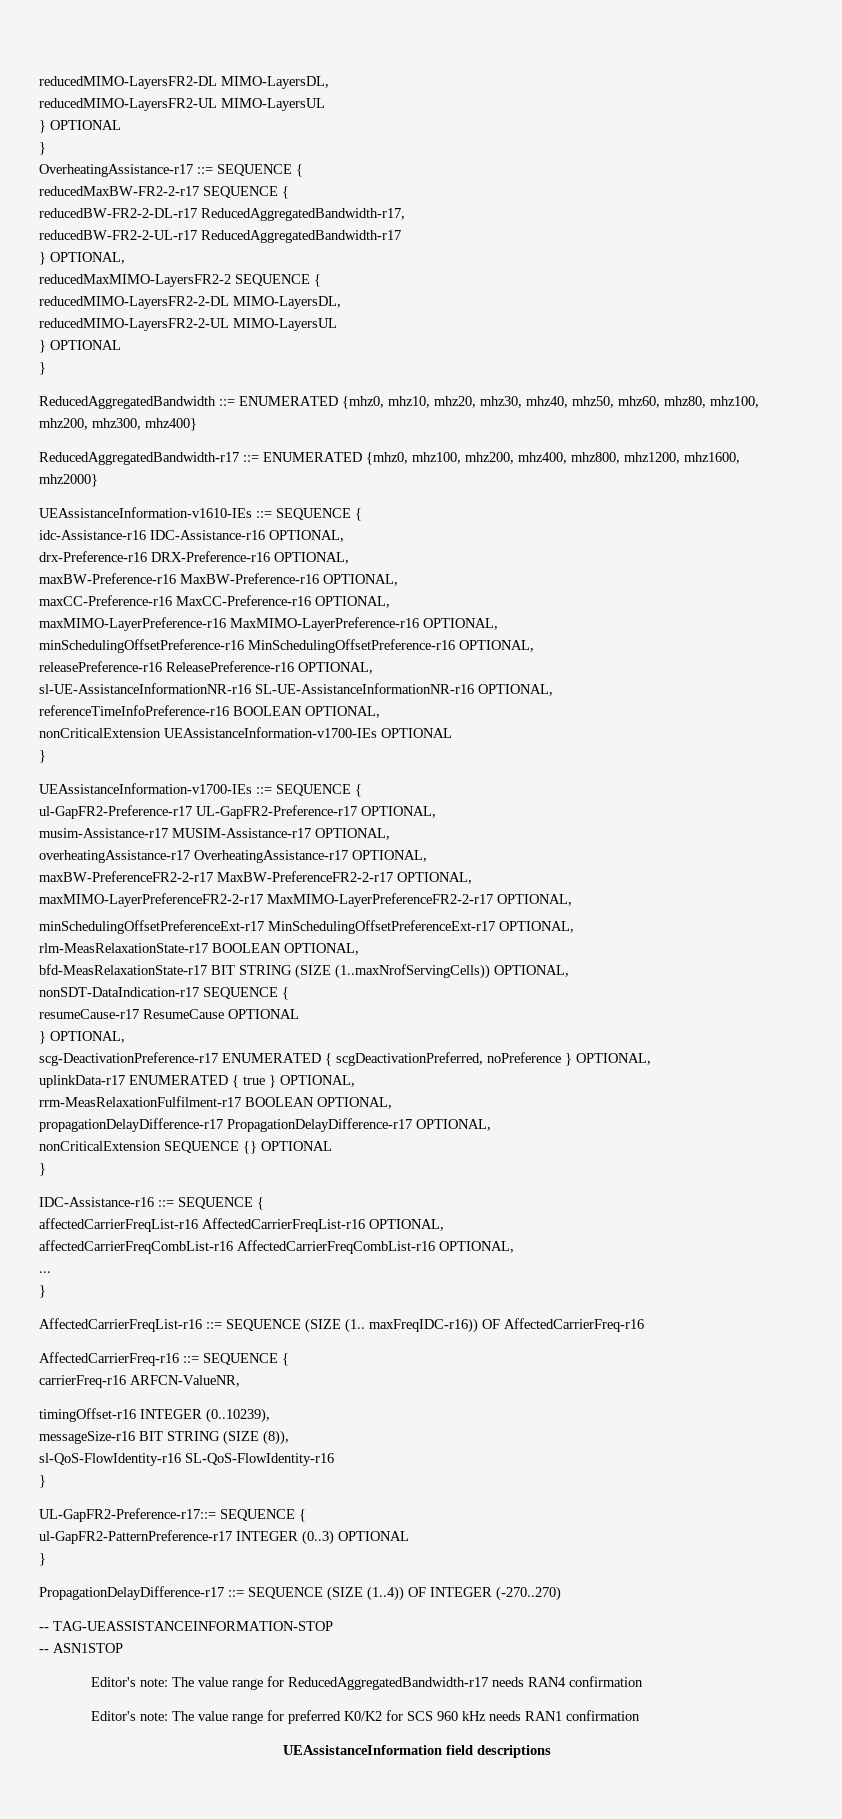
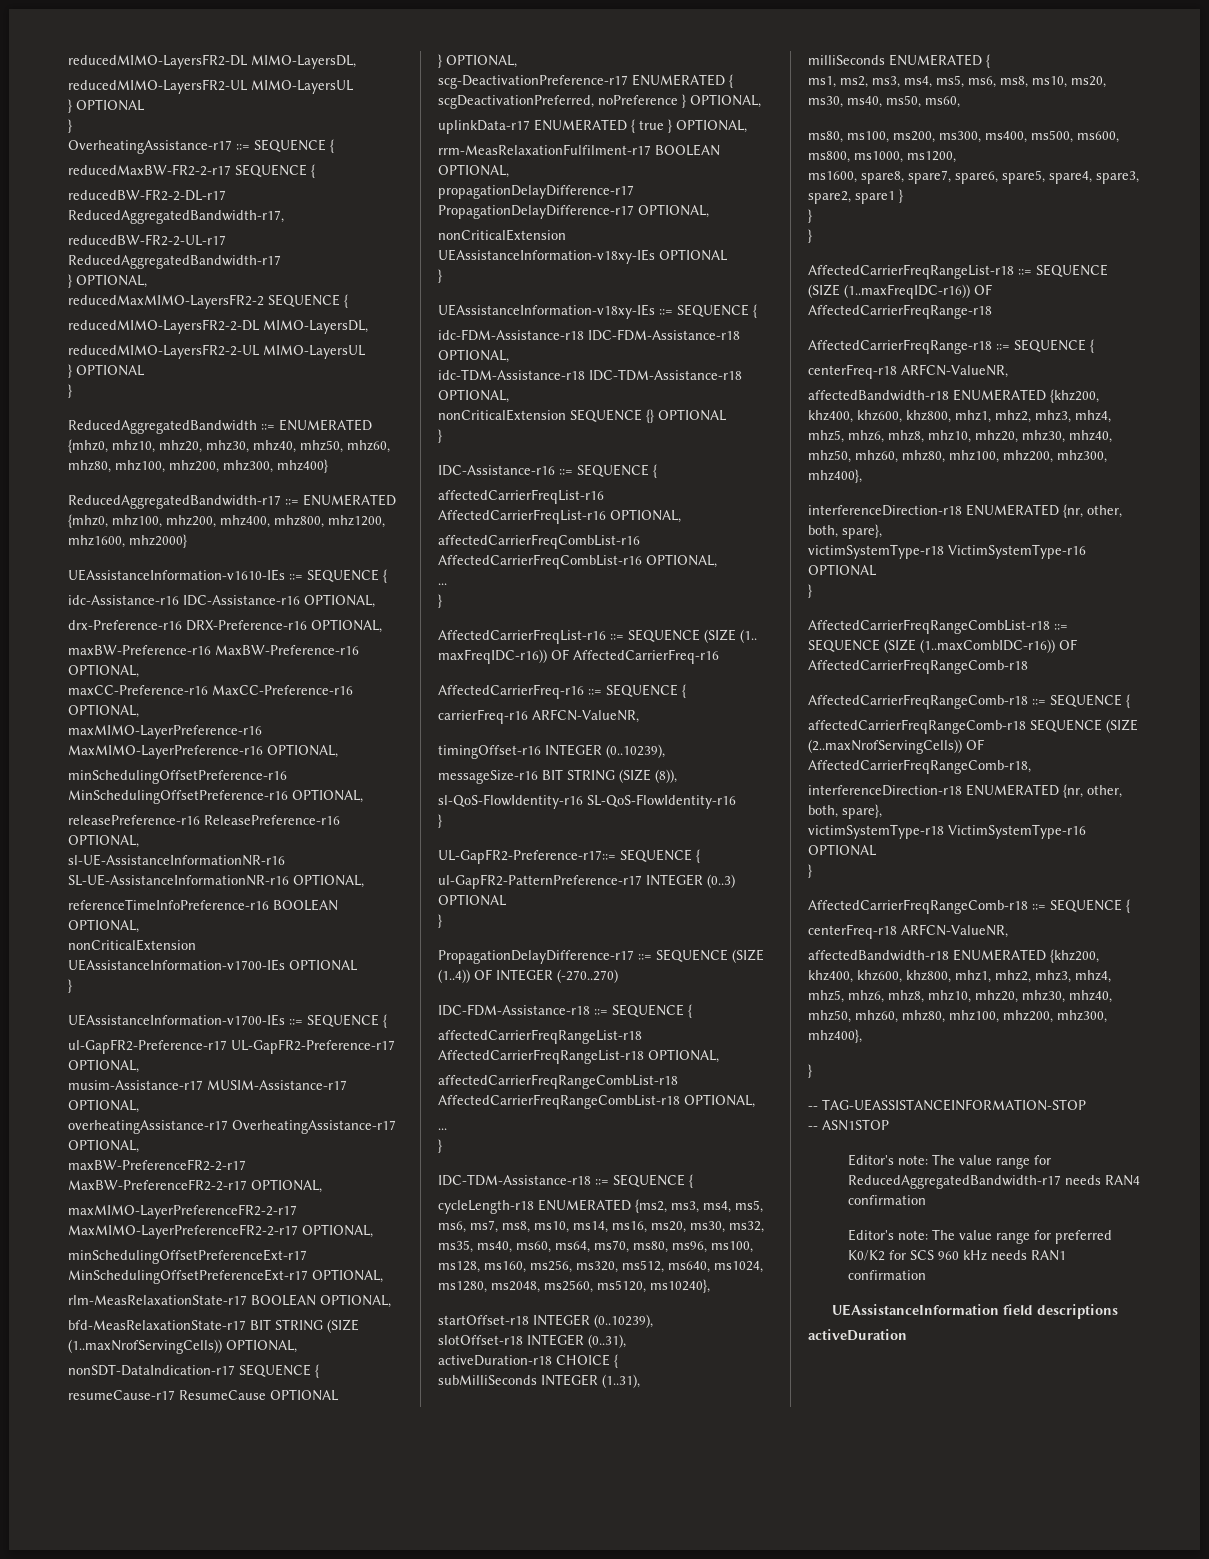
+ nonCriticalExtension UEAssistanceInformation-v18xy-IEs OPTIONAL
+ }
+ UEAssistanceInformation-v18xy-IEs ::= SEQUENCE {
+ idc-FDM-Assistance-r18 IDC-FDM-Assistance-r18 OPTIONAL,
+ idc-TDM-Assistance-r18 IDC-TDM-Assistance-r18 OPTIONAL,
+ IDC-FDM-Assistance-r18 ::= SEQUENCE {
+ affectedCarrierFreqRangeList-r18 AffectedCarrierFreqRangeList-r18 OPTIONAL,
+ affectedCarrierFreqRangeCombList-r18 AffectedCarrierFreqRangeCombList-r18 OPTIONAL,
+ ...
+ }
+ IDC-TDM-Assistance-r18 ::= SEQUENCE {
+ cycleLength-r18 ENUMERATED {ms2, ms3, ms4, ms5, ms6, ms7, ms8, ms10, ms14, ms16, ms20, ms30, ms32, ms35, ms40, ms60, ms64, ms70, ms80, ms96, ms100, ms128, ms160, ms256, ms320, ms512, ms640, ms1024, ms1280, ms2048, ms2560, ms5120, ms10240},
+ startOffset-r18 INTEGER (0..10239),
+ slotOffset-r18 INTEGER (0..31),
+ activeDuration-r18 CHOICE {
+ subMilliSeconds INTEGER (1..31),
+ milliSeconds ENUMERATED {
+ ms1, ms2, ms3, ms4, ms5, ms6, ms8, ms10, ms20, ms30, ms40, ms50, ms60,
+ ms80, ms100, ms200, ms300, ms400, ms500, ms600, ms800, ms1000, ms1200,
+ ms1600, spare8, spare7, spare6, spare5, spare4, spare3, spare2, spare1 }
+ }
+ }
+ AffectedCarrierFreqRangeList-r18 ::= SEQUENCE (SIZE (1..maxFreqIDC-r16)) OF AffectedCarrierFreqRange-r18
+ AffectedCarrierFreqRange-r18 ::= SEQUENCE {
+ centerFreq-r18 ARFCN-ValueNR,
+ affectedBandwidth-r18 ENUMERATED {khz200, khz400, khz600, khz800, mhz1, mhz2, mhz3, mhz4, mhz5, mhz6, mhz8, mhz10, mhz20, mhz30, mhz40, mhz50, mhz60, mhz80, mhz100, mhz200, mhz300, mhz400},
+ interferenceDirection-r18 ENUMERATED {nr, other, both, spare},
+ victimSystemType-r18 VictimSystemType-r16 OPTIONAL
+ }
+ AffectedCarrierFreqRangeCombList-r18 ::= SEQUENCE (SIZE (1..maxCombIDC-r16)) OF AffectedCarrierFreqRangeComb-r18
+ AffectedCarrierFreqRangeComb-r18 ::= SEQUENCE {
+ affectedCarrierFreqRangeComb-r18 SEQUENCE (SIZE (2..maxNrofServingCells)) OF AffectedCarrierFreqRangeComb-r18,
+ interferenceDirection-r18 ENUMERATED {nr, other, both, spare},
+ victimSystemType-r18 VictimSystemType-r16 OPTIONAL
+ }
+ AffectedCarrierFreqRangeComb-r18 ::= SEQUENCE {
+ centerFreq-r18 ARFCN-ValueNR,
+ affectedBandwidth-r18 ENUMERATED {khz200, khz400, khz600, khz800, mhz1, mhz2, mhz3, mhz4, mhz5, mhz6, mhz8, mhz10, mhz20, mhz30, mhz40, mhz50, mhz60, mhz80, mhz100, mhz200, mhz300, mhz400},
+ }
+ activeDuration

